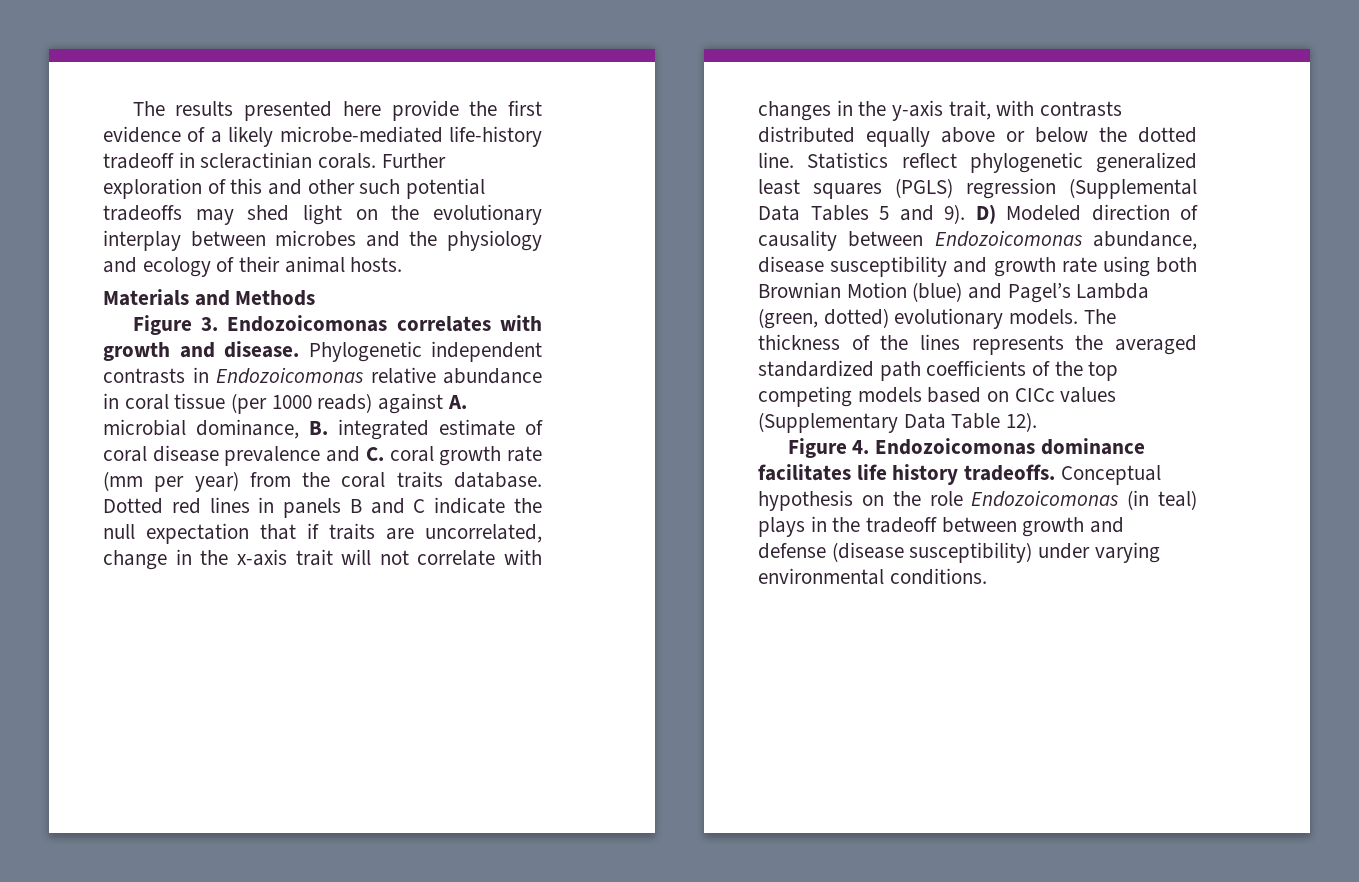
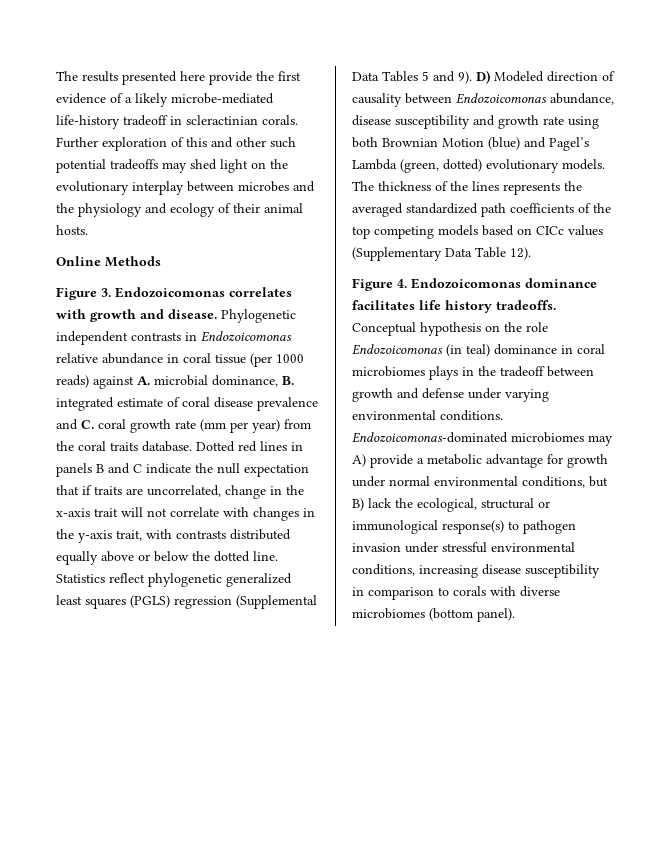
- Materials and Methods
+ Online Methods
- Conceptual hypothesis on the role Endozoicomonas (in teal) plays in the tradeoff between growth and defense (disease susceptibility) under varying environmental conditions.
+ Conceptual hypothesis on the role Endozoicomonas (in teal) dominance in coral microbiomes plays in the tradeoff between growth and defense under varying environmental conditions.
+ Endozoicomonas-dominated microbiomes may A) provide a metabolic advantage for growth under normal environmental conditions, but B) lack the ecological, structural or immunological response(s) to pathogen invasion under stressful environmental conditions, increasing disease susceptibility in comparison to corals with diverse microbiomes (bottom panel).

